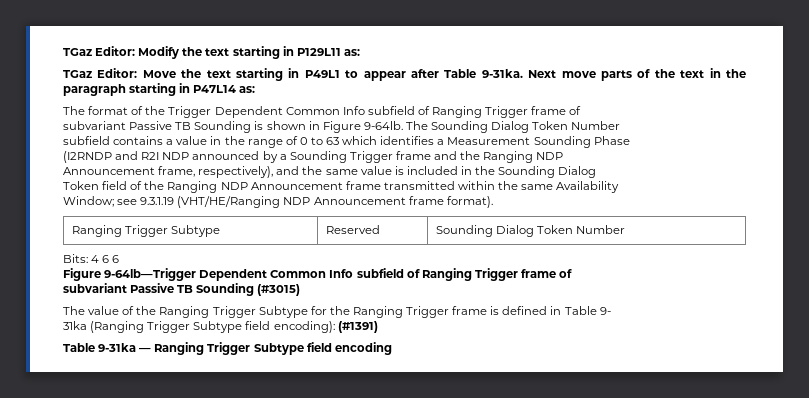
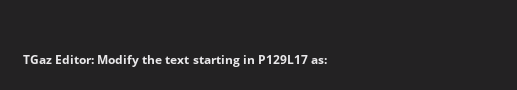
- TGaz Editor: Modify the text starting in P129L11 as:
- TGaz Editor: Move the text starting in P49L1 to appear after Table 9-31ka. Next move parts of the text in the paragraph starting in P47L14 as:
- The format of the Trigger Dependent Common Info subfield of Ranging Trigger frame of
- subvariant Passive TB Sounding is shown in Figure 9-64lb. The Sounding Dialog Token Number
- subfield contains a value in the range of 0 to 63 which identifies a Measurement Sounding Phase
- (I2RNDP and R2I NDP announced by a Sounding Trigger frame and the Ranging NDP
- Announcement frame, respectively), and the same value is included in the Sounding Dialog
- Token field of the Ranging NDP Announcement frame transmitted within the same Availability
- Window; see 9.3.1.19 (VHT/HE/Ranging NDP Announcement frame format).
- Ranging Trigger Subtype | Reserved | Sounding Dialog Token Number
- Bits: 4 6 6
- Figure 9-64lb—Trigger Dependent Common Info subfield of Ranging Trigger frame of
- subvariant Passive TB Sounding (#3015)
- The value of the Ranging Trigger Subtype for the Ranging Trigger frame is defined in Table 9-
- 31ka (Ranging Trigger Subtype field encoding): (#1391)
- Table 9-31ka — Ranging Trigger Subtype field encoding
+ TGaz Editor: Modify the text starting in P129L17 as:

